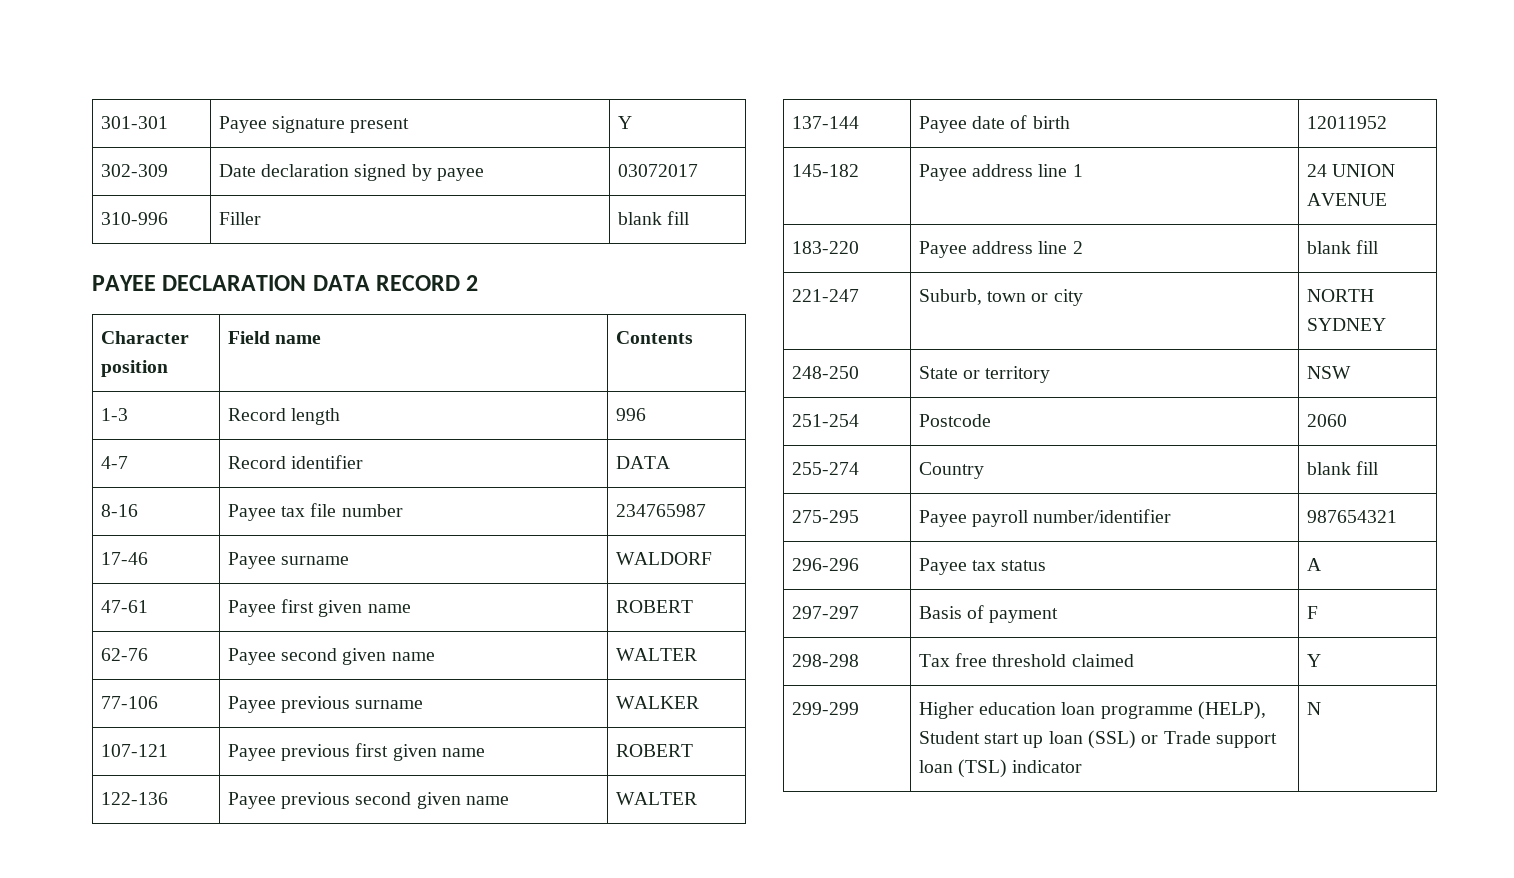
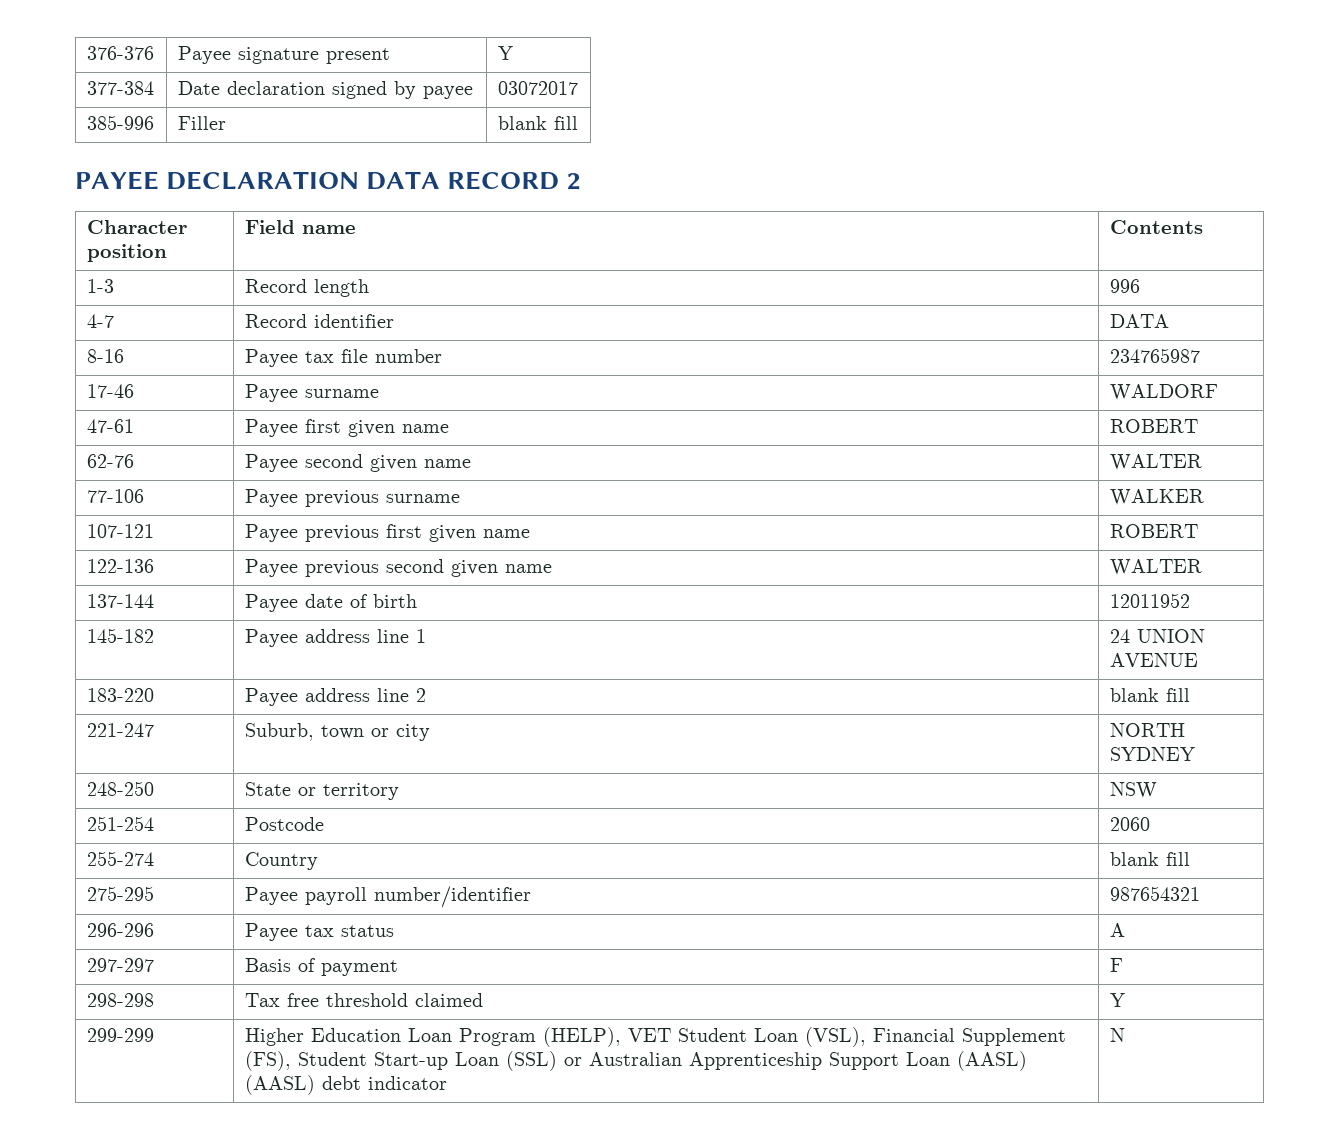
- 301-301 | Payee signature present | Y
+ 376-376 | Payee signature present | Y
- 302-309 | Date declaration signed by payee | 03072017
+ 377-384 | Date declaration signed by payee | 03072017
- 310-996 | Filler | blank fill
+ 385-996 | Filler | blank fill
- 299-299 | Higher education loan programme (HELP), Student start up loan (SSL) or Trade support loan (TSL) indicator | N
+ 299-299 | Higher Education Loan Program (HELP), VET Student Loan (VSL), Financial Supplement (FS), Student Start-up Loan (SSL) or Australian Apprenticeship Support Loan (AASL) (AASL) debt indicator | N

